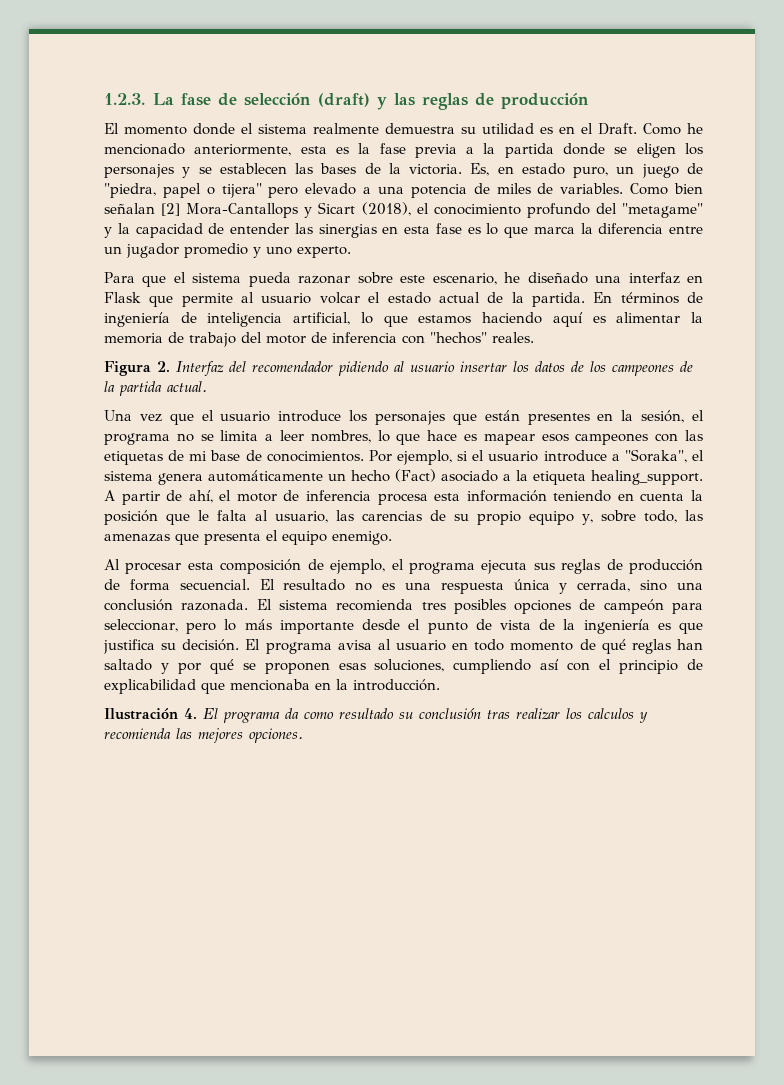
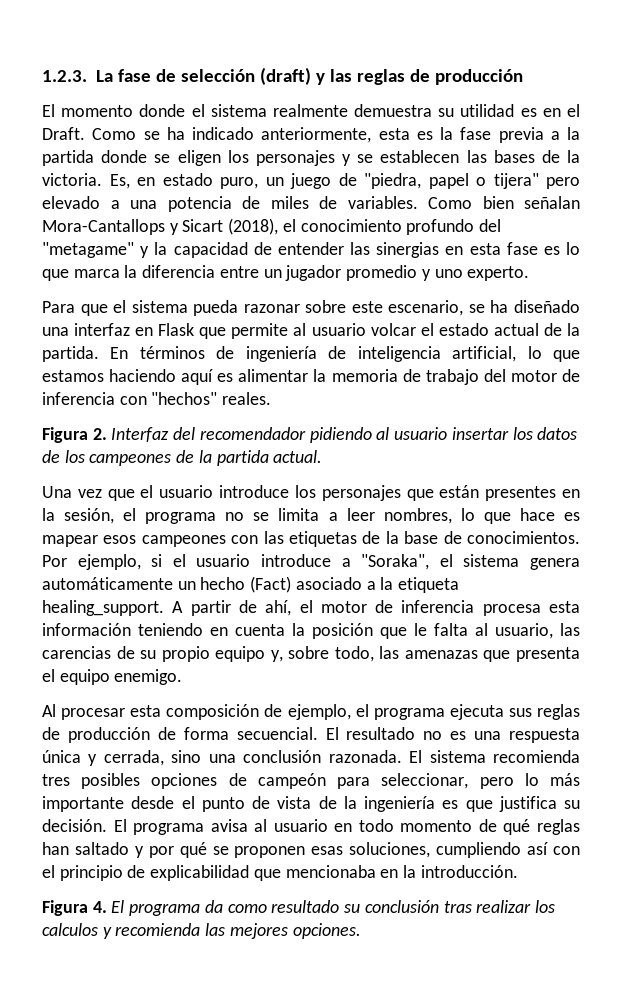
- Como he mencionado anteriormente, esta es la fase previa a la partida donde se eligen los personajes y se establecen las bases de la victoria.
+ Como se ha indicado anteriormente, esta es la fase previa a la partida donde se eligen los personajes y se establecen las bases de la victoria.
- Como bien señalan [2] Mora-Cantallops y Sicart (2018), el conocimiento profundo del "metagame" y la capacidad de entender las sinergias en esta fase es lo que marca la diferencia entre un jugador promedio y uno experto.
+ Como bien señalan Mora-Cantallops y Sicart (2018), el conocimiento profundo del "metagame" y la capacidad de entender las sinergias en esta fase es lo que marca la diferencia entre un jugador promedio y uno experto.
- Para que el sistema pueda razonar sobre este escenario, he diseñado una interfaz en Flask que permite al usuario volcar el estado actual de la partida.
+ Para que el sistema pueda razonar sobre este escenario, se ha diseñado una interfaz en Flask que permite al usuario volcar el estado actual de la partida.
- Una vez que el usuario introduce los personajes que están presentes en la sesión, el programa no se limita a leer nombres, lo que hace es mapear esos campeones con las etiquetas de mi base de conocimientos.
+ Una vez que el usuario introduce los personajes que están presentes en la sesión, el programa no se limita a leer nombres, lo que hace es mapear esos campeones con las etiquetas de la base de conocimientos.
- Ilustración 4. El programa da como resultado su conclusión tras realizar los calculos y recomienda las mejores opciones.
+ Figura 4. El programa da como resultado su conclusión tras realizar los calculos y recomienda las mejores opciones.

